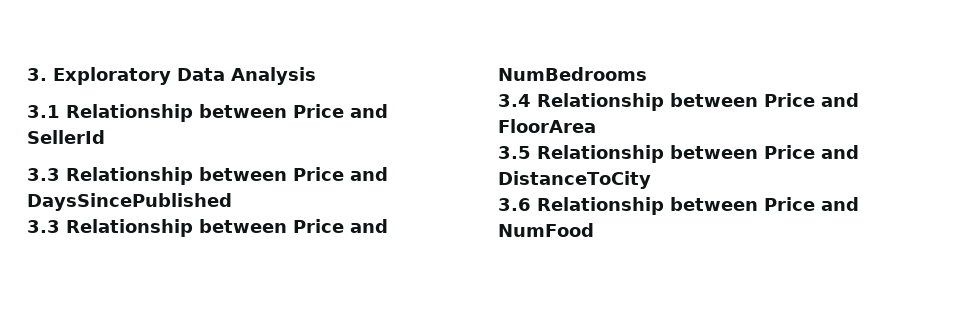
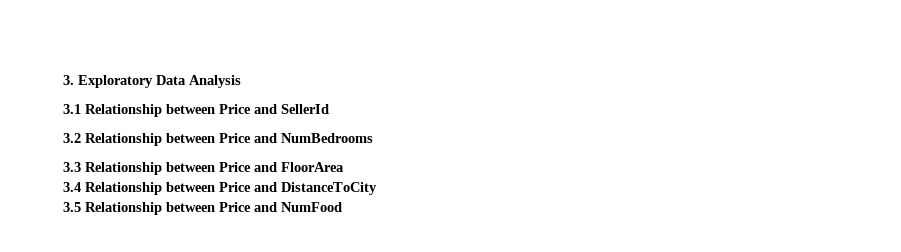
- 3.3 Relationship between Price and DaysSincePublished
- 3.3 Relationship between Price and NumBedrooms
+ 3.2 Relationship between Price and NumBedrooms
+ 3.3 Relationship between Price and FloorArea
- 3.4 Relationship between Price and FloorArea
+ 3.4 Relationship between Price and DistanceToCity
- 3.5 Relationship between Price and DistanceToCity
- 3.6 Relationship between Price and NumFood
+ 3.5 Relationship between Price and NumFood

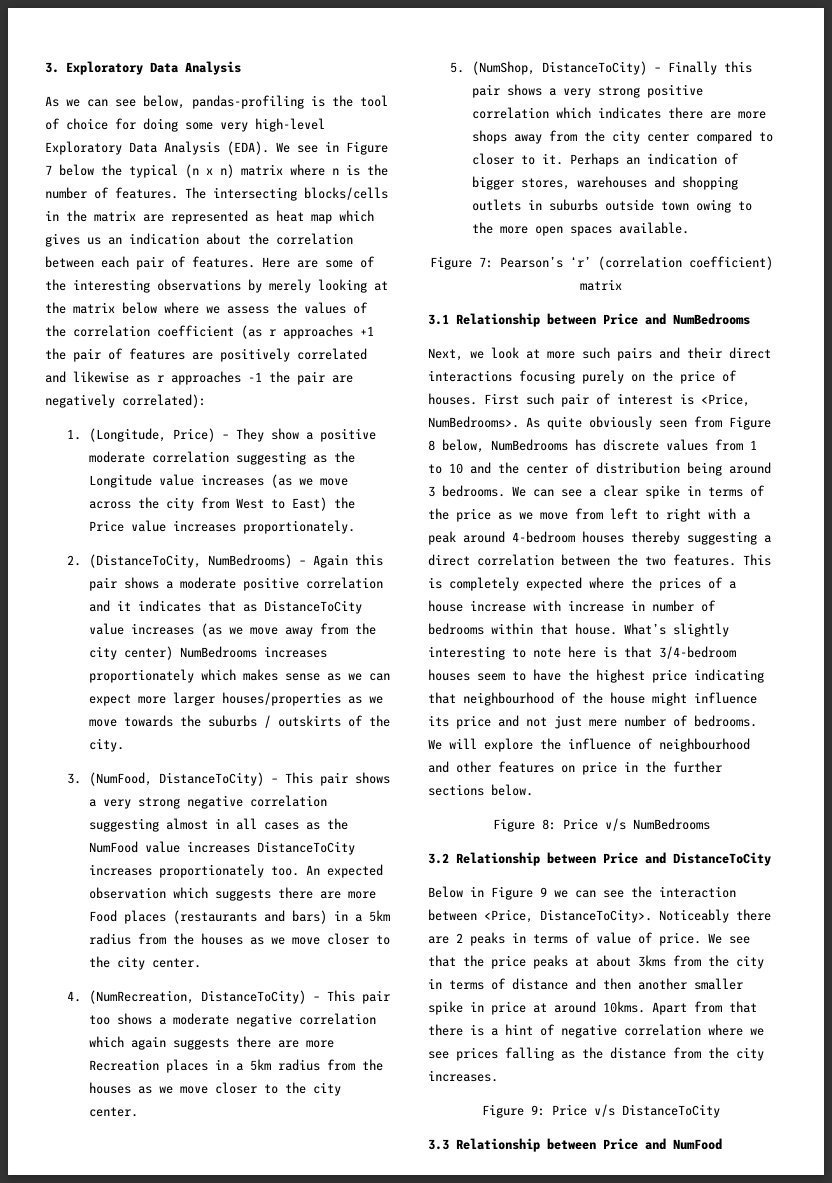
+ As we can see below, pandas-profiling is the tool of choice for doing some very high-level Exploratory Data Analysis (EDA). We see in Figure 7 below the typical (n x n) matrix where n is the number of features. The intersecting blocks/cells in the matrix are represented as heat map which gives us an indication about the correlation between each pair of features. Here are some of the interesting observations by merely looking at the matrix below where we assess the values of the correlation coefficient (as r approaches +1 the pair of features are positively correlated and likewise as r approaches -1 the pair are negatively correlated):
+ 1. (Longitude, Price) – They show a positive moderate correlation suggesting as the Longitude value increases (as we move across the city from West to East) the Price value increases proportionately.
+ 2. (DistanceToCity, NumBedrooms) – Again this pair shows a moderate positive correlation and it indicates that as DistanceToCity value increases (as we move away from the city center) NumBedrooms increases proportionately which makes sense as we can expect more larger houses/properties as we move towards the suburbs / outskirts of the city.
+ 3. (NumFood, DistanceToCity) – This pair shows a very strong negative correlation suggesting almost in all cases as the NumFood value increases DistanceToCity increases proportionately too. An expected observation which suggests there are more Food places (restaurants and bars) in a 5km radius from the houses as we move closer to the city center.
+ 4. (NumRecreation, DistanceToCity) – This pair too shows a moderate negative correlation which again suggests there are more Recreation places in a 5km radius from the houses as we move closer to the city center.
+ 5. (NumShop, DistanceToCity) – Finally this pair shows a very strong positive correlation which indicates there are more shops away from the city center compared to closer to it. Perhaps an indication of bigger stores, warehouses and shopping outlets in suburbs outside town owing to the more open spaces available.
+ Figure 7: Pearson’s ‘r’ (correlation coefficient) matrix
- 3.1 Relationship between Price and SellerId
+ 3.1 Relationship between Price and NumBedrooms
+ Next, we look at more such pairs and their direct interactions focusing purely on the price of houses. First such pair of interest is <Price, NumBedrooms>. As quite obviously seen from Figure 8 below, NumBedrooms has discrete values from 1 to 10 and the center of distribution being around 3 bedrooms. We can see a clear spike in terms of the price as we move from left to right with a peak around 4-bedroom houses thereby suggesting a direct correlation between the two features. This is completely expected where the prices of a house increase with increase in number of bedrooms within that house. What’s slightly interesting to note here is that 3/4-bedroom houses seem to have the highest price indicating that neighbourhood of the house might influence its price and not just mere number of bedrooms. We will explore the influence of neighbourhood and other features on price in the further sections below.
+ Figure 8: Price v/s NumBedrooms
- 3.2 Relationship between Price and NumBedrooms
+ 3.2 Relationship between Price and DistanceToCity
+ Below in Figure 9 we can see the interaction between <Price, DistanceToCity>. Noticeably there are 2 peaks in terms of value of price. We see that the price peaks at about 3kms from the city in terms of distance and then another smaller spike in price at around 10kms. Apart from that there is a hint of negative correlation where we see prices falling as the distance from the city increases.
+ Figure 9: Price v/s DistanceToCity
- 3.3 Relationship between Price and FloorArea
- 3.4 Relationship between Price and DistanceToCity
- 3.5 Relationship between Price and NumFood
+ 3.3 Relationship between Price and NumFood

